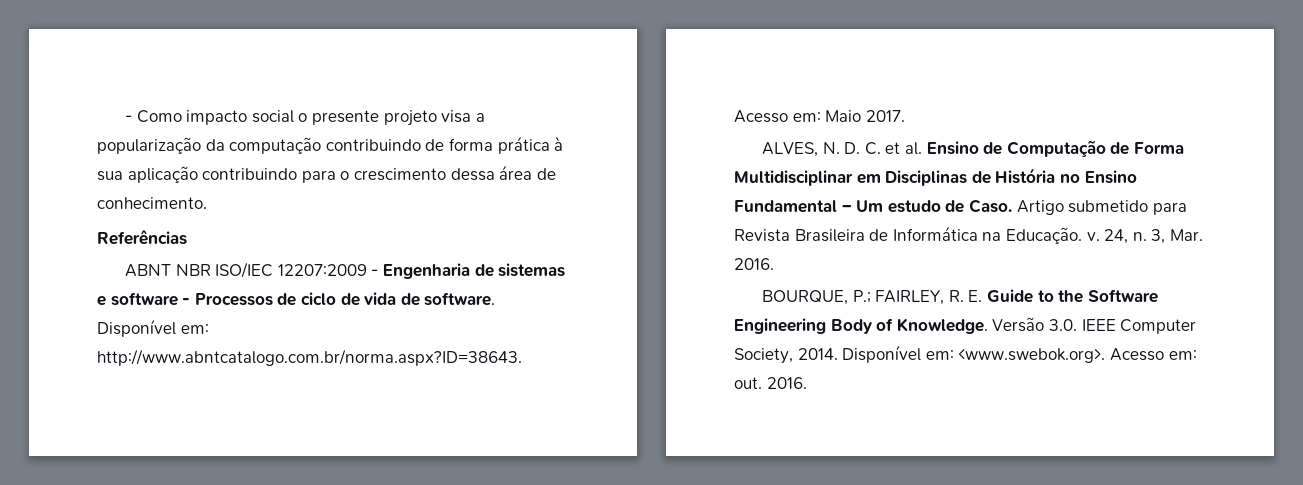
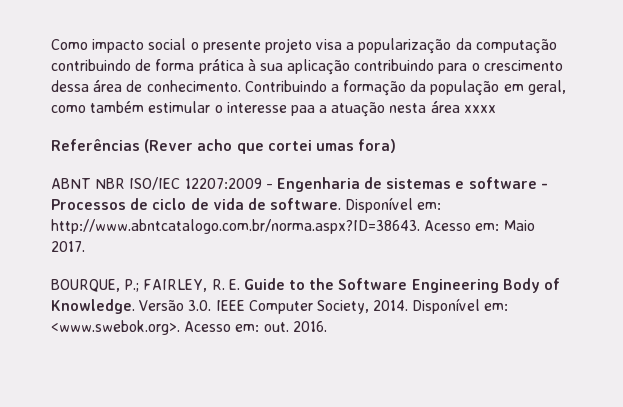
- - Como impacto social o presente projeto visa a popularização da computação contribuindo de forma prática à sua aplicação contribuindo para o crescimento dessa área de conhecimento.
- Referências
+ Como impacto social o presente projeto visa a popularização da computação contribuindo de forma prática à sua aplicação contribuindo para o crescimento dessa área de conhecimento. Contribuindo a formação da população em geral, como também estimular o interesse paa a atuação nesta área xxxx
+ Referências (Rever acho que cortei umas fora)
- ALVES, N. D. C. et al. Ensino de Computação de Forma Multidisciplinar em Disciplinas de História no Ensino Fundamental – Um estudo de Caso. Artigo submetido para Revista Brasileira de Informática na Educação. v. 24, n. 3, Mar. 2016.

